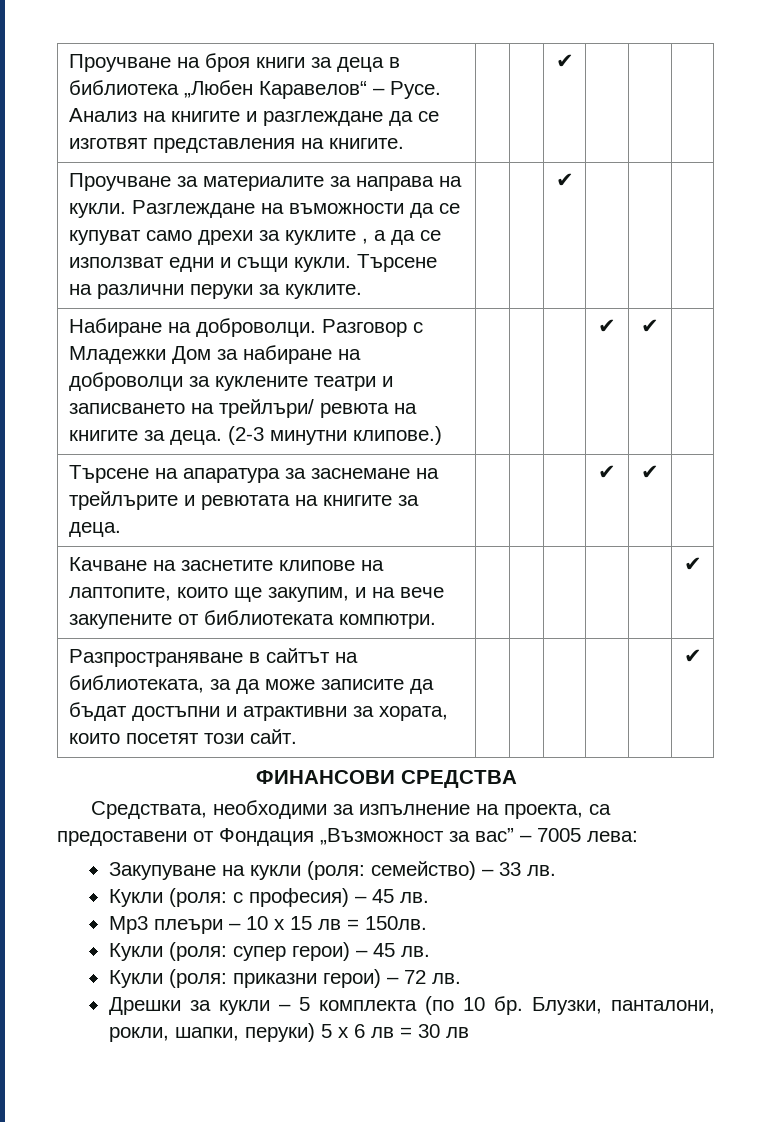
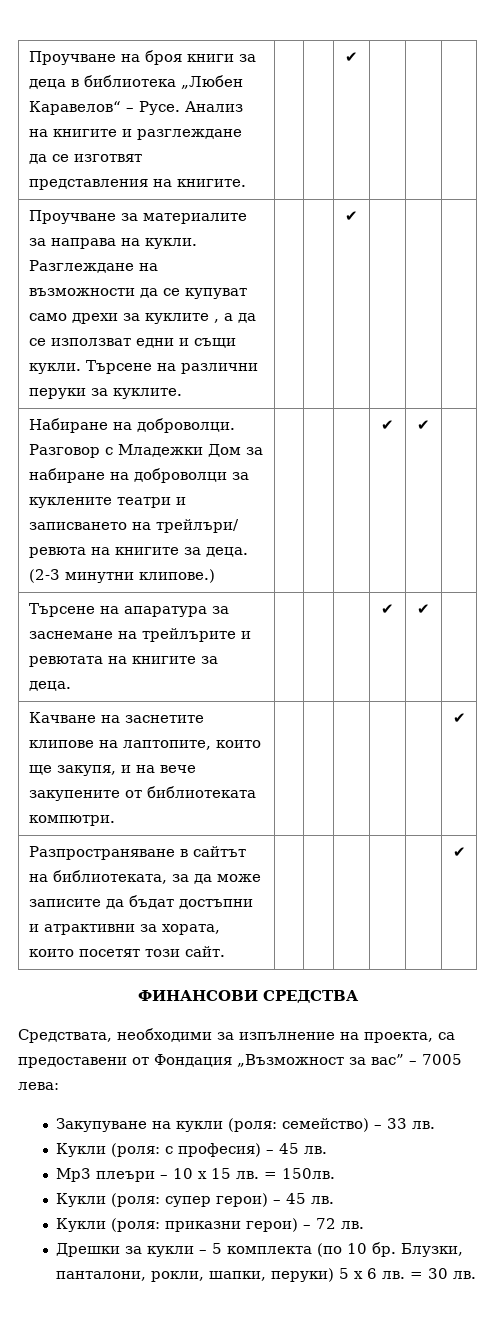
- Проучване за материалите за направа на кукли. Разглеждане на въможности да се купуват само дрехи за куклите , а да се използват едни и същи кукли. Търсене на различни перуки за куклите. | | | ✔ | | |
+ Проучване за материалите за направа на кукли. Разглеждане на възможности да се купуват само дрехи за куклите , а да се използват едни и същи кукли. Търсене на различни перуки за куклите. | | | ✔ | | |
- Качване на заснетите клипове на лаптопите, които ще закупим, и на вече закупените от библиотеката компютри. | | | | | | ✔
+ Качване на заснетите клипове на лаптопите, които ще закупя, и на вече закупените от библиотеката компютри. | | | | | | ✔
- Mp3 плеъри – 10 х 15 лв = 150лв.
+ Mp3 плеъри – 10 х 15 лв. = 150лв.
- Блузки, панталони, рокли, шапки, перуки) 5 х 6 лв = 30 лв
+ Блузки, панталони, рокли, шапки, перуки) 5 х 6 лв. = 30 лв.

